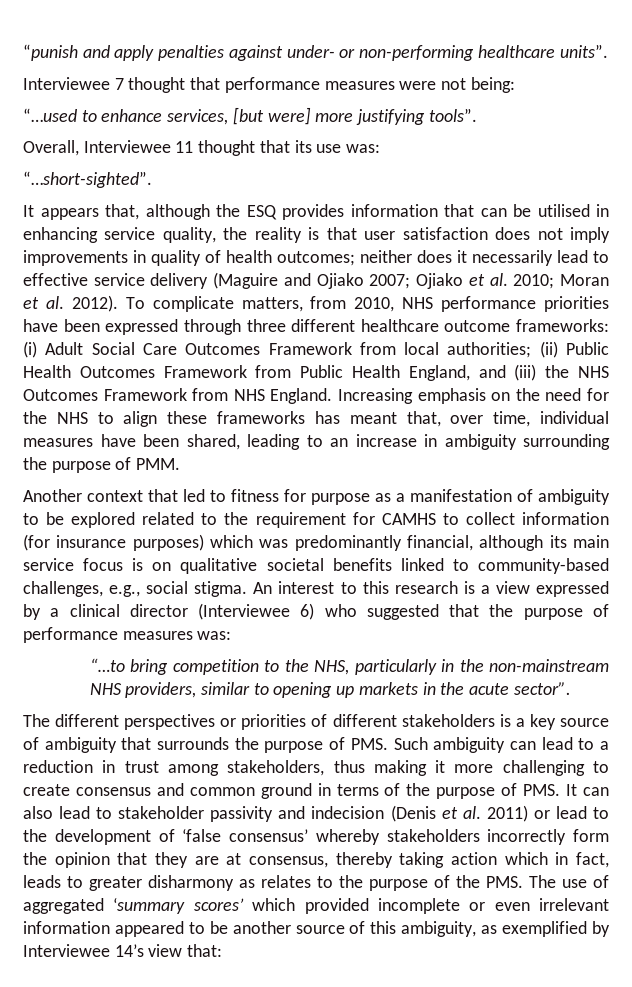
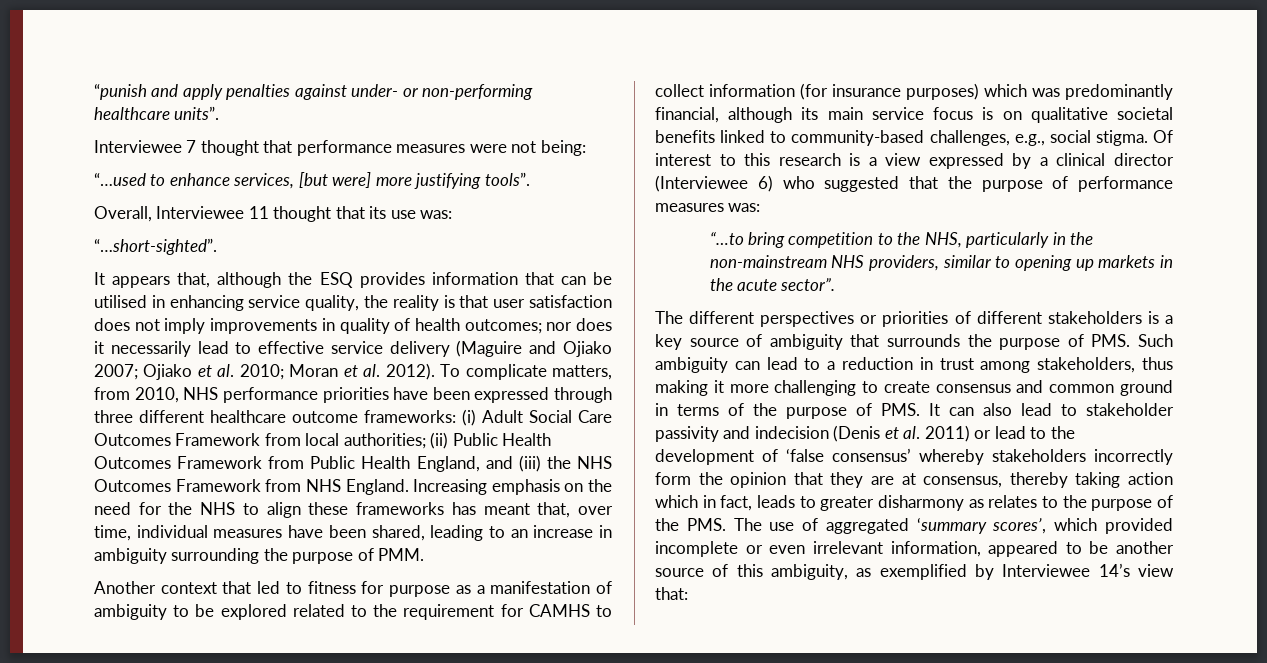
- It appears that, although the ESQ provides information that can be utilised in enhancing service quality, the reality is that user satisfaction does not imply improvements in quality of health outcomes; neither does it necessarily lead to effective service delivery (Maguire and Ojiako 2007; Ojiako et al. 2010; Moran et al. 2012).
+ It appears that, although the ESQ provides information that can be utilised in enhancing service quality, the reality is that user satisfaction does not imply improvements in quality of health outcomes; nor does it necessarily lead to effective service delivery (Maguire and Ojiako 2007; Ojiako et al. 2010; Moran et al. 2012).
- An interest to this research is a view expressed by a clinical director (Interviewee 6) who suggested that the purpose of performance measures was:
+ Of interest to this research is a view expressed by a clinical director (Interviewee 6) who suggested that the purpose of performance measures was:
- The different perspectives or priorities of different stakeholders is a key source of ambiguity that surrounds the purpose of PMS. Such ambiguity can lead to a reduction in trust among stakeholders, thus making it more challenging to create consensus and common ground in terms of the purpose of PMS. It can also lead to stakeholder passivity and indecision (Denis et al. 2011) or lead to the development of ‘false consensus’ whereby stakeholders incorrectly form the opinion that they are at consensus, thereby taking action which in fact, leads to greater disharmony as relates to the purpose of the PMS. The use of aggregated ‘summary scores’ which provided incomplete or even irrelevant information appeared to be another source of this ambiguity, as exemplified by Interviewee 14’s view that:
+ The different perspectives or priorities of different stakeholders is a key source of ambiguity that surrounds the purpose of PMS. Such ambiguity can lead to a reduction in trust among stakeholders, thus making it more challenging to create consensus and common ground in terms of the purpose of PMS. It can also lead to stakeholder passivity and indecision (Denis et al. 2011) or lead to the development of ‘false consensus’ whereby stakeholders incorrectly form the opinion that they are at consensus, thereby taking action which in fact, leads to greater disharmony as relates to the purpose of the PMS. The use of aggregated ‘summary scores’, which provided incomplete or even irrelevant information, appeared to be another source of this ambiguity, as exemplified by Interviewee 14’s view that:

